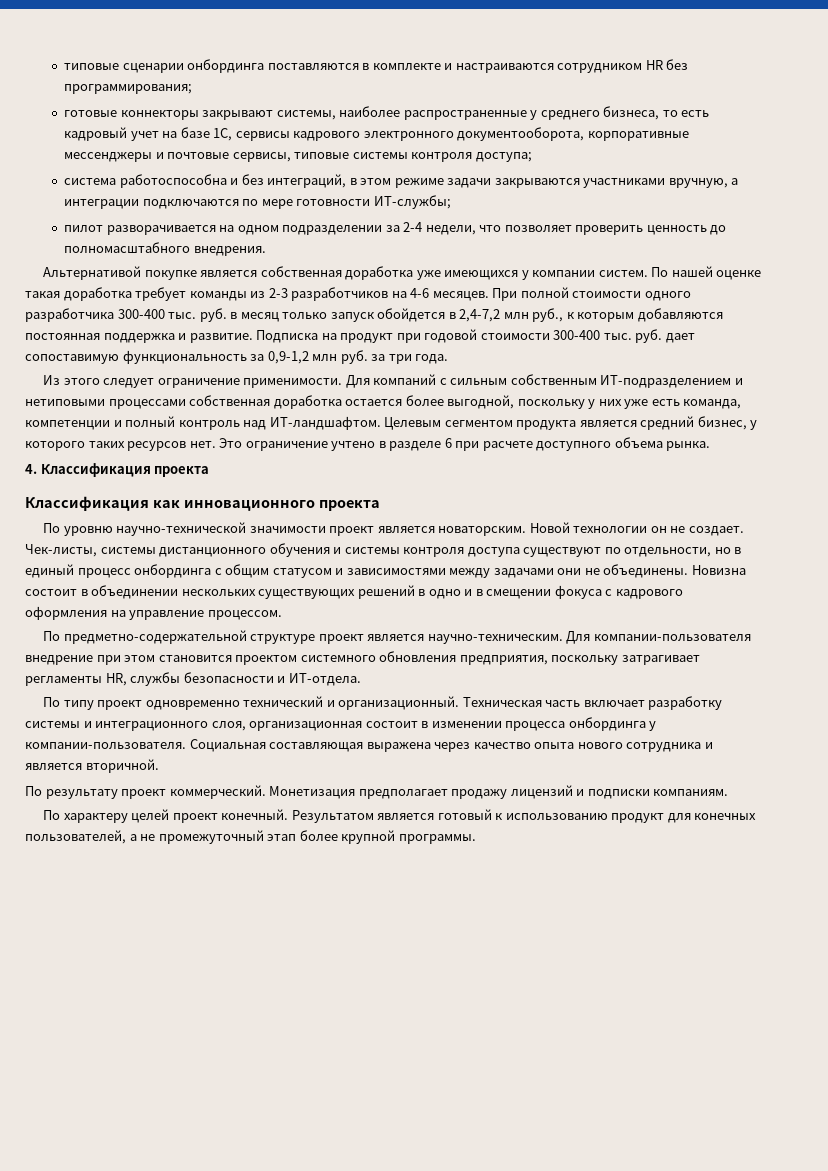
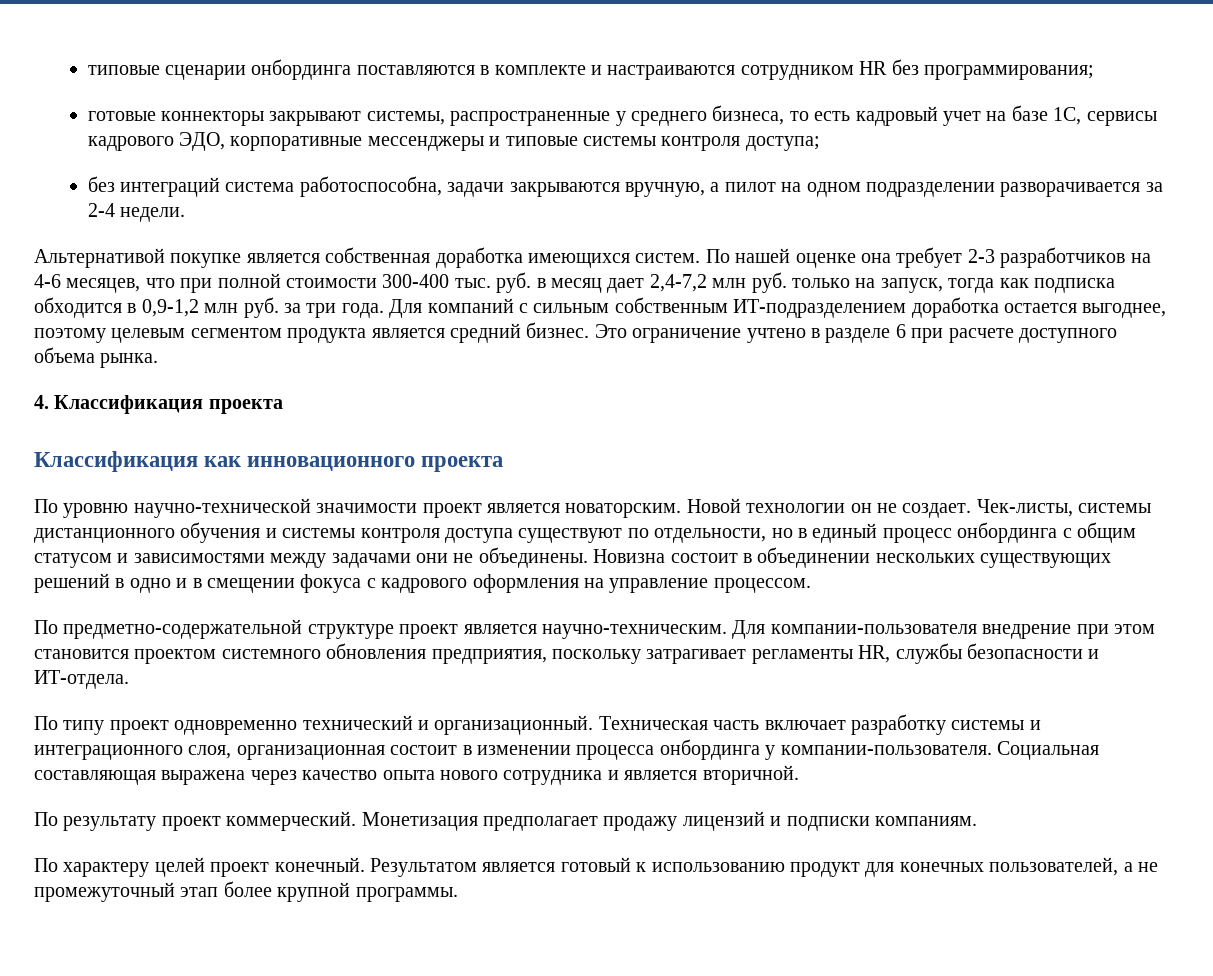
- готовые коннекторы закрывают системы, наиболее распространенные у среднего бизнеса, то есть кадровый учет на базе 1С, сервисы кадрового электронного документооборота, корпоративные мессенджеры и почтовые сервисы, типовые системы контроля доступа;
+ готовые коннекторы закрывают системы, распространенные у среднего бизнеса, то есть кадровый учет на базе 1С, сервисы кадрового ЭДО, корпоративные мессенджеры и типовые системы контроля доступа;
- система работоспособна и без интеграций, в этом режиме задачи закрываются участниками вручную, а интеграции подключаются по мере готовности ИТ-службы;
- пилот разворачивается на одном подразделении за 2-4 недели, что позволяет проверить ценность до полномасштабного внедрения.
+ без интеграций система работоспособна, задачи закрываются вручную, а пилот на одном подразделении разворачивается за 2-4 недели.
- Альтернативой покупке является собственная доработка уже имеющихся у компании систем. По нашей оценке такая доработка требует команды из 2-3 разработчиков на 4-6 месяцев. При полной стоимости одного разработчика 300-400 тыс. руб. в месяц только запуск обойдется в 2,4-7,2 млн руб., к которым добавляются постоянная поддержка и развитие. Подписка на продукт при годовой стоимости 300-400 тыс. руб. дает сопоставимую функциональность за 0,9-1,2 млн руб. за три года.
- Из этого следует ограничение применимости.
+ Альтернативой покупке является собственная доработка имеющихся систем. По нашей оценке она требует 2-3 разработчиков на 4-6 месяцев, что при полной стоимости 300-400 тыс. руб. в месяц дает 2,4-7,2 млн руб. только на запуск, тогда как подписка обходится в 0,9-1,2 млн руб. за три года.
- Для компаний с сильным собственным ИТ-подразделением и нетиповыми процессами собственная доработка остается более выгодной, поскольку у них уже есть команда, компетенции и полный контроль над ИТ-ландшафтом. Целевым сегментом продукта является средний бизнес, у которого таких ресурсов нет.
+ Для компаний с сильным собственным ИТ-подразделением доработка остается выгоднее, поэтому целевым сегментом продукта является средний бизнес.

